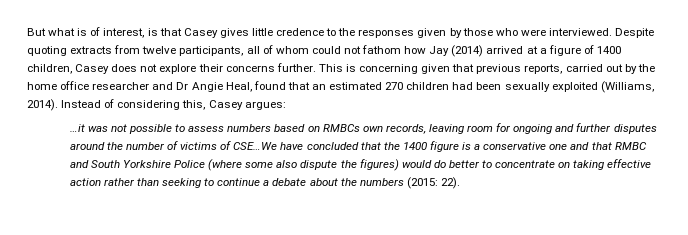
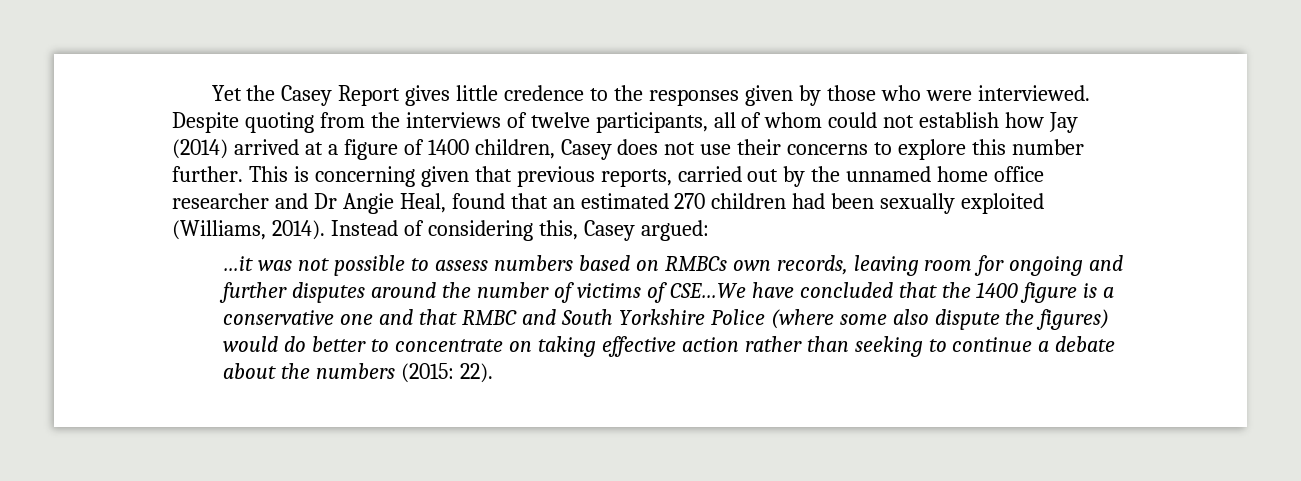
- But what is of interest, is that Casey gives little credence to the responses given by those who were interviewed.
+ Yet the Casey Report gives little credence to the responses given by those who were interviewed.
- Despite quoting extracts from twelve participants, all of whom could not fathom how Jay (2014) arrived at a figure of 1400 children, Casey does not explore their concerns further.
+ Despite quoting from the interviews of twelve participants, all of whom could not establish how Jay (2014) arrived at a figure of 1400 children, Casey does not use their concerns to explore this number further.
- This is concerning given that previous reports, carried out by the home office researcher and Dr Angie Heal, found that an estimated 270 children had been sexually exploited (Williams, 2014).
+ This is concerning given that previous reports, carried out by the unnamed home office researcher and Dr Angie Heal, found that an estimated 270 children had been sexually exploited (Williams, 2014).
- Instead of considering this, Casey argues:
+ Instead of considering this, Casey argued:

